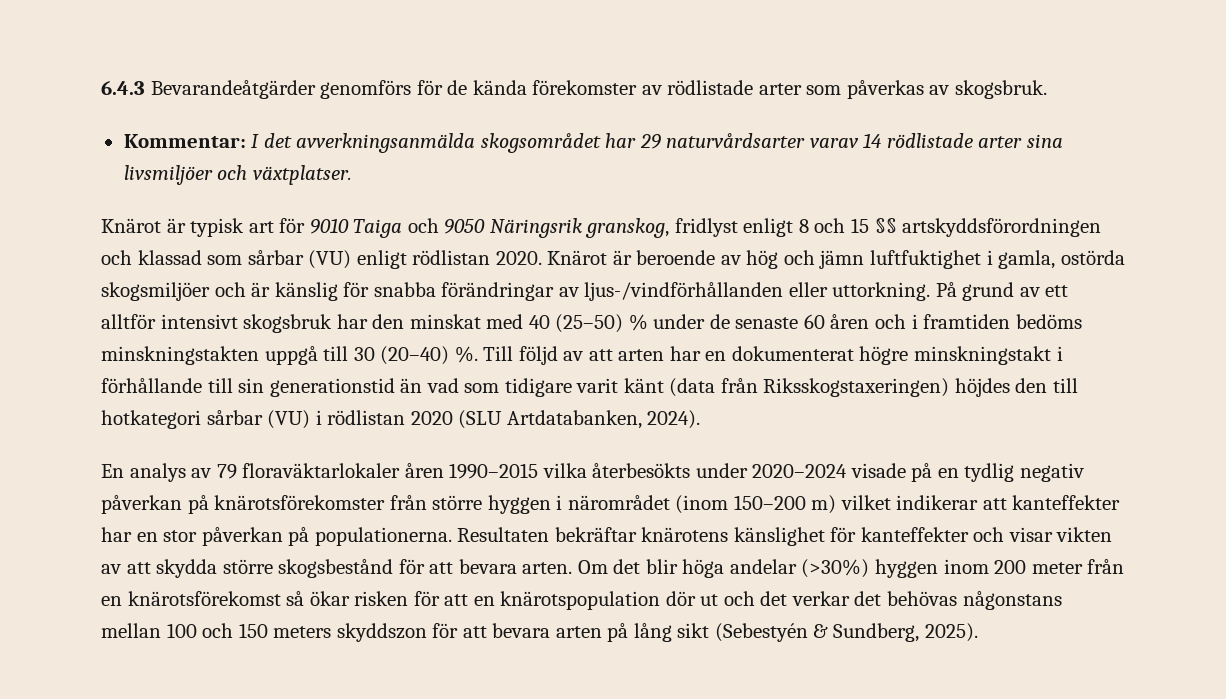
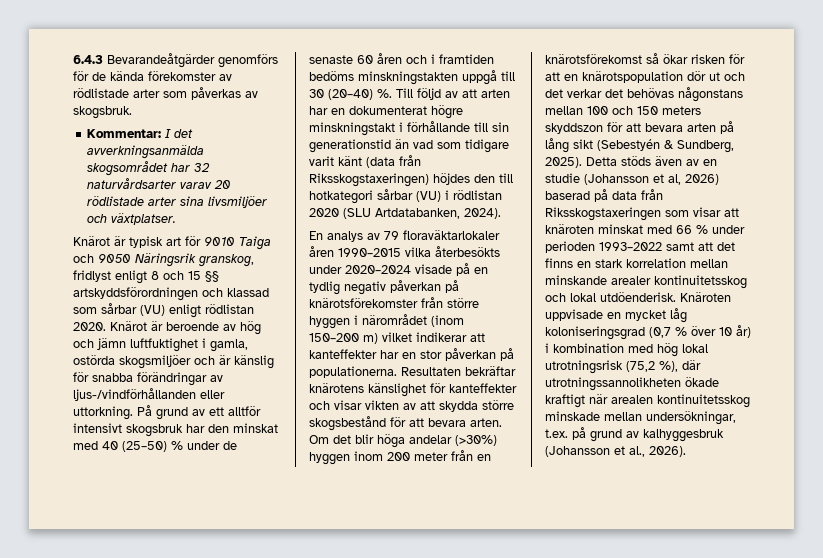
- Kommentar: I det avverkningsanmälda skogsområdet har 29 naturvårdsarter varav 14 rödlistade arter sina livsmiljöer och växtplatser.
+ Kommentar: I det avverkningsanmälda skogsområdet har 32 naturvårdsarter varav 20 rödlistade arter sina livsmiljöer och växtplatser.
+ Detta stöds även av en studie (Johansson et al, 2026) baserad på data från Riksskogstaxeringen som visar att knäroten minskat med 66 % under perioden 1993–2022 samt att det finns en stark korrelation mellan minskande arealer kontinuitetsskog och lokal utdöenderisk. Knäroten uppvisade en mycket låg koloniseringsgrad (0,7 % över 10 år) i kombination med hög lokal utrotningsrisk (75,2 %), där utrotningssannolikheten ökade kraftigt när arealen kontinuitetsskog minskade mellan undersökningar, t.ex. på grund av kalhyggesbruk (Johansson et al., 2026).

